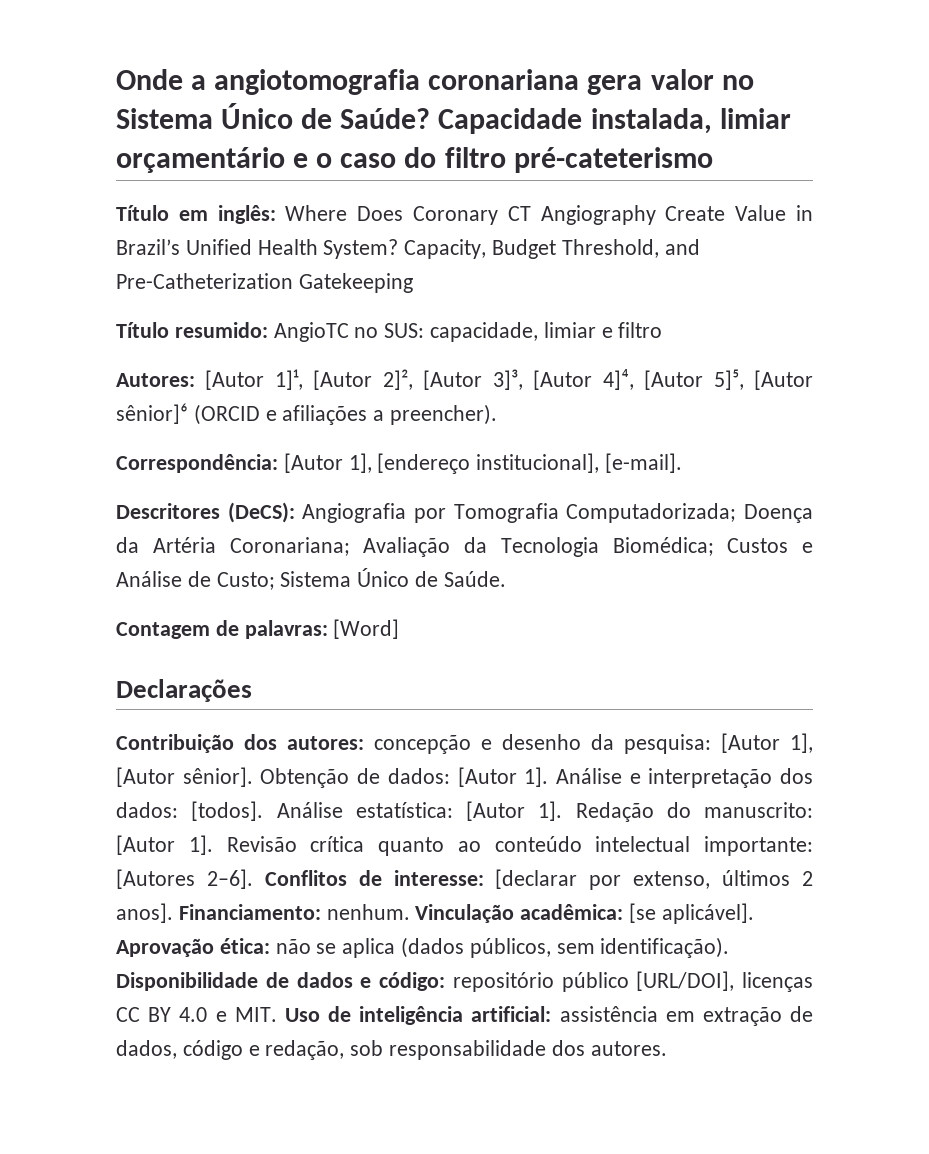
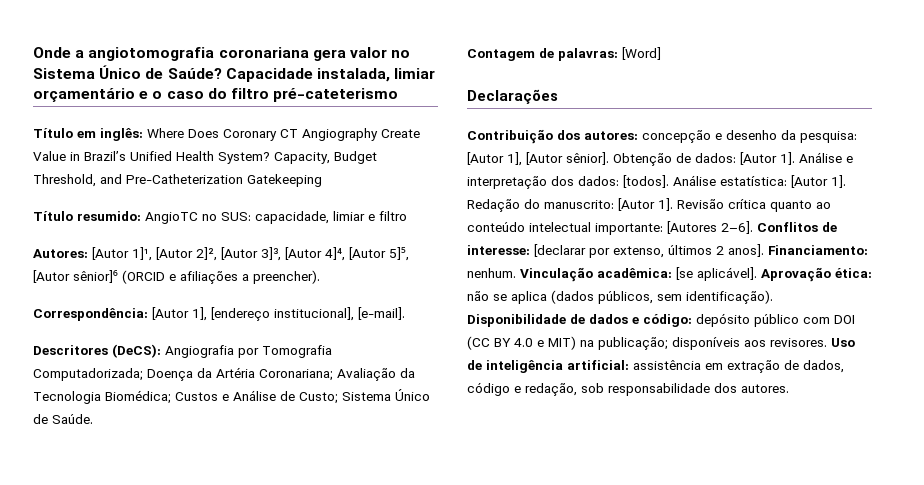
- Disponibilidade de dados e código: repositório público [URL/DOI], licenças CC BY 4.0 e MIT. Uso de inteligência artificial: assistência em extração de dados, código e redação, sob responsabilidade dos autores.
+ Disponibilidade de dados e código: depósito público com DOI (CC BY 4.0 e MIT) na publicação; disponíveis aos revisores. Uso de inteligência artificial: assistência em extração de dados, código e redação, sob responsabilidade dos autores.

